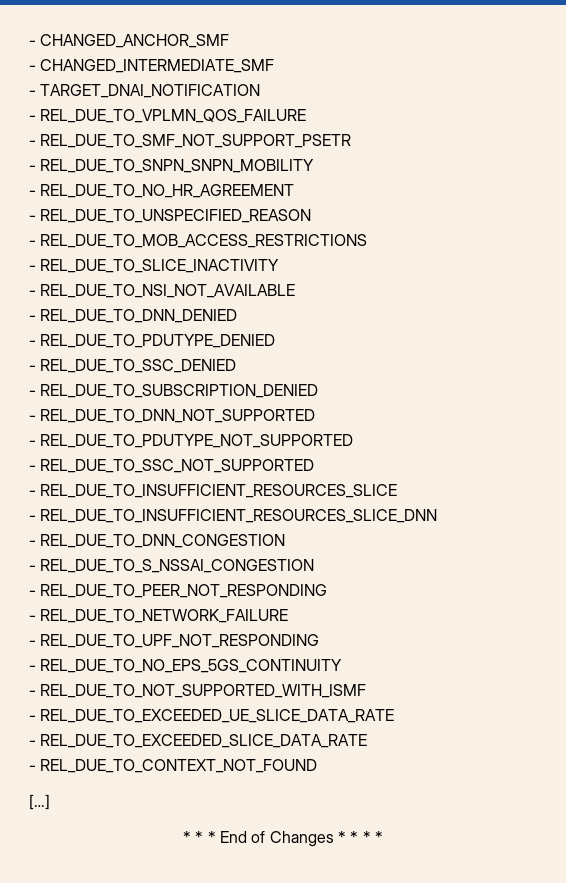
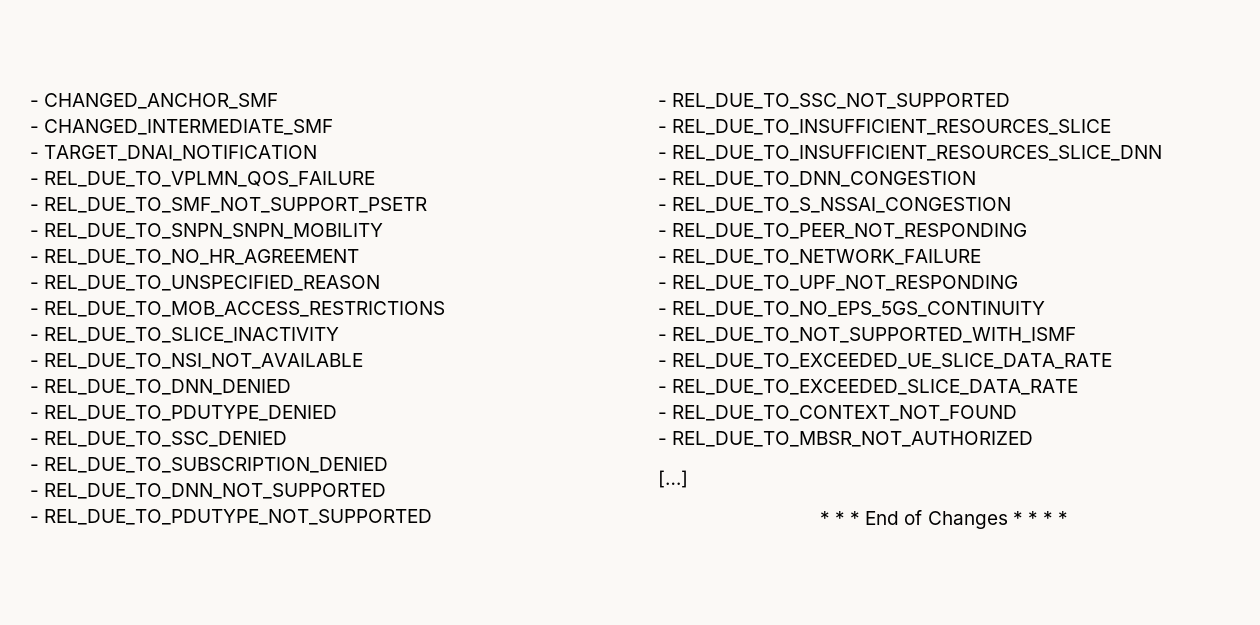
+ - REL_DUE_TO_MBSR_NOT_AUTHORIZED

